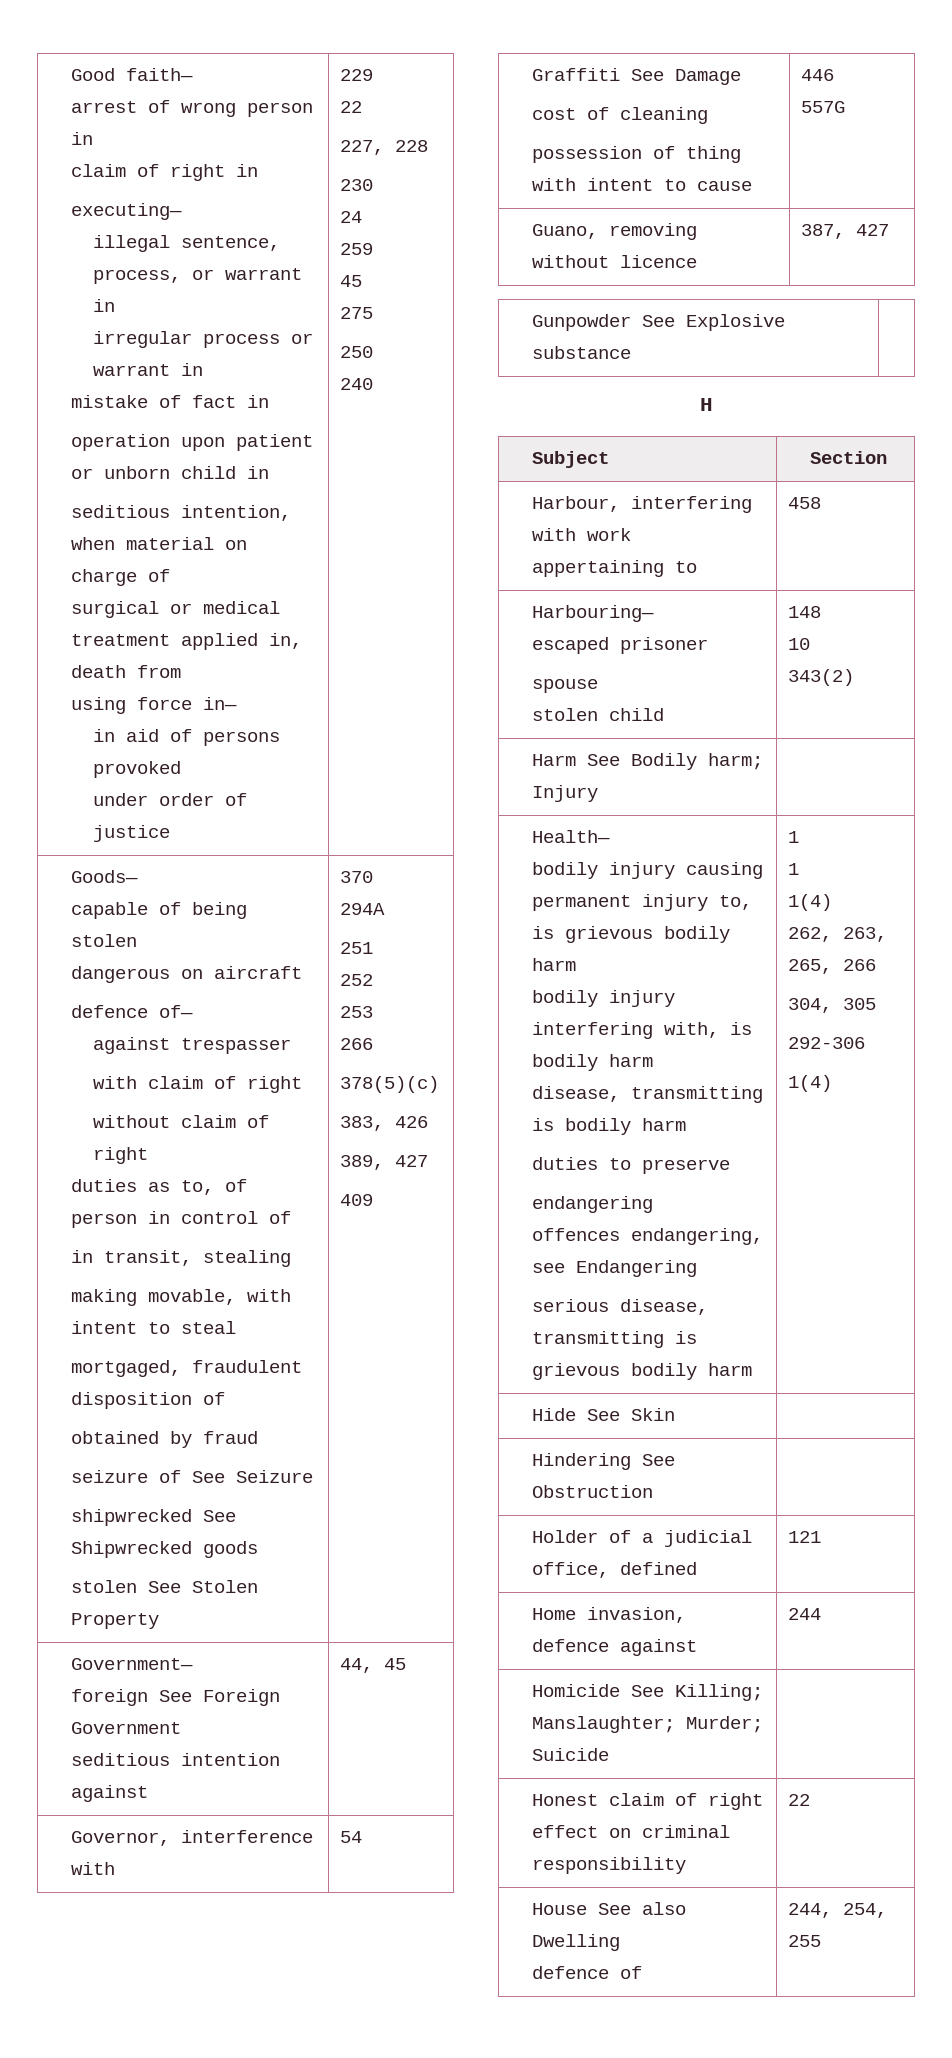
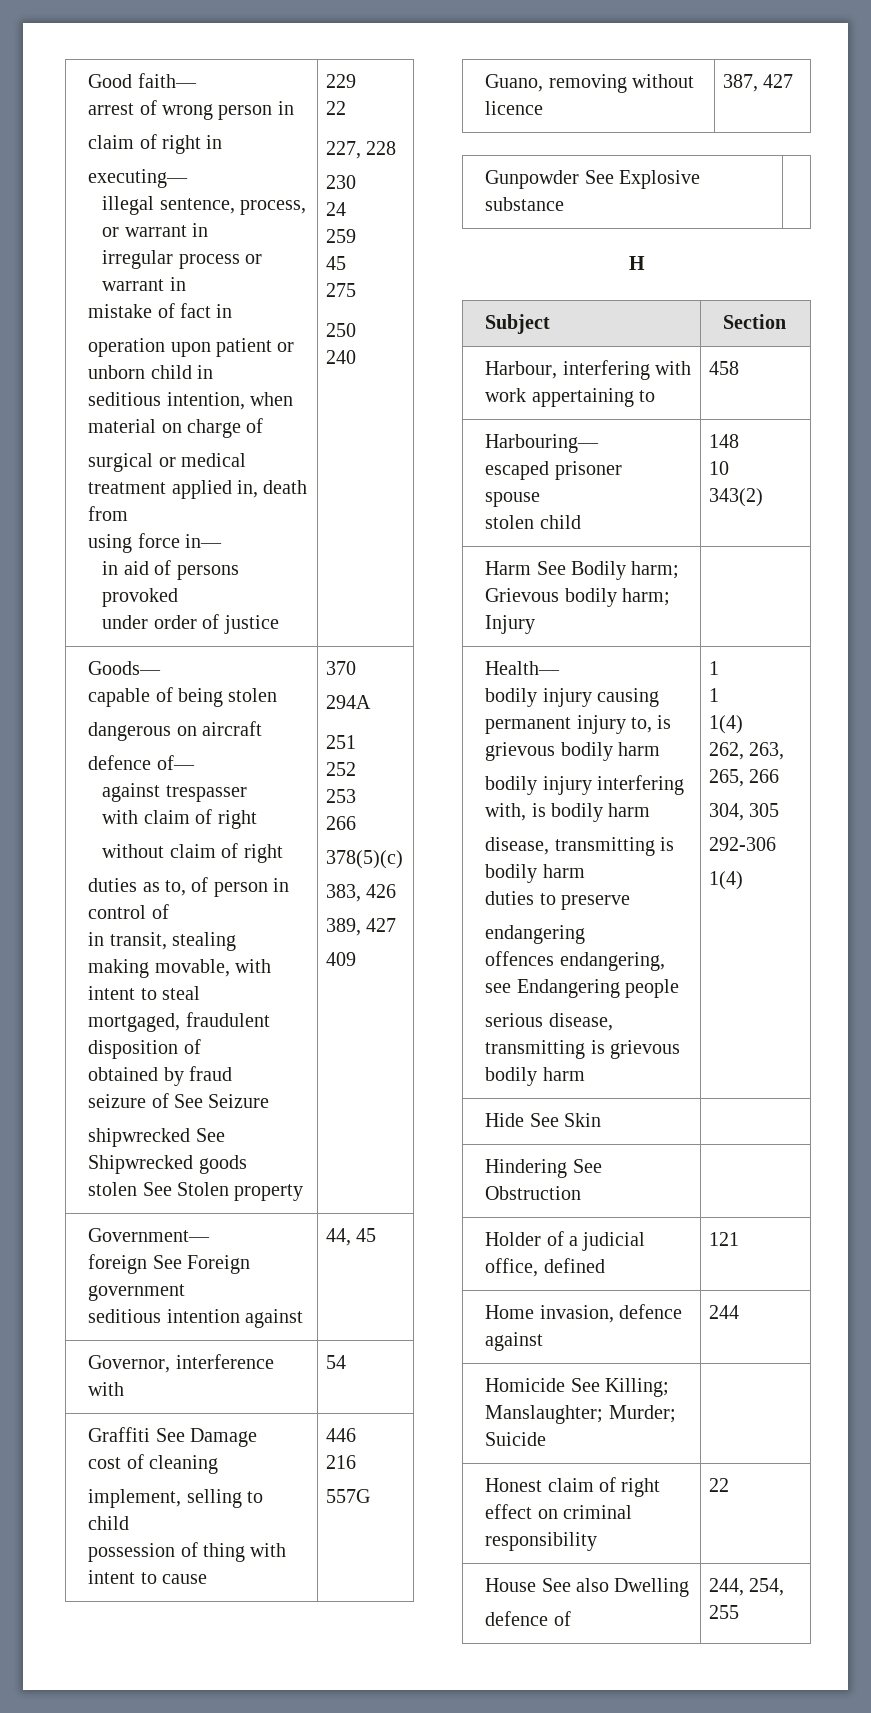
- stolen See Stolen Property
+ stolen See Stolen property
  Government—
- foreign See Foreign Government
+ foreign See Foreign government
  Graffiti See Damage
  cost of cleaning
+ implement, selling to child
  possession of thing with intent to cause | 446
+ 216
- Harm See Bodily harm; Injury |
+ Harm See Bodily harm; Grievous bodily harm; Injury |
- offences endangering, see Endangering
+ offences endangering, see Endangering people

